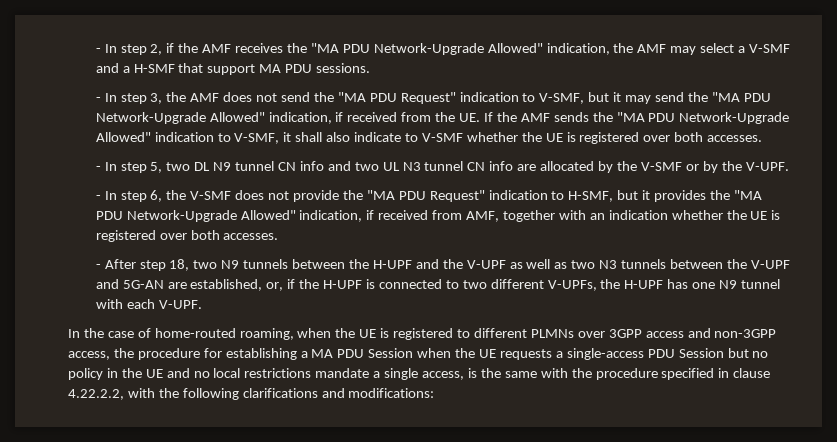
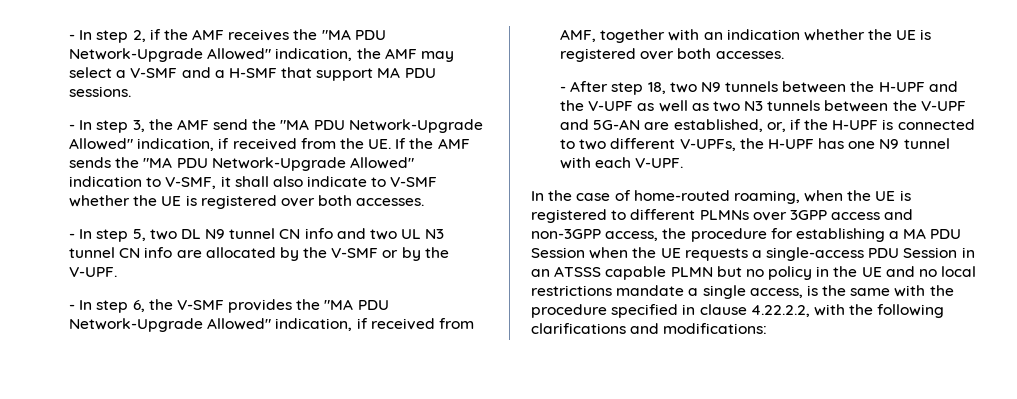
- - In step 3, the AMF does not send the "MA PDU Request" indication to V-SMF, but it may send the "MA PDU Network-Upgrade Allowed" indication, if received from the UE. If the AMF sends the "MA PDU Network-Upgrade Allowed" indication to V-SMF, it shall also indicate to V-SMF whether the UE is registered over both accesses.
+ - In step 3, the AMF send the "MA PDU Network-Upgrade Allowed" indication, if received from the UE. If the AMF sends the "MA PDU Network-Upgrade Allowed" indication to V-SMF, it shall also indicate to V-SMF whether the UE is registered over both accesses.
- - In step 6, the V-SMF does not provide the "MA PDU Request" indication to H-SMF, but it provides the "MA PDU Network-Upgrade Allowed" indication, if received from AMF, together with an indication whether the UE is registered over both accesses.
+ - In step 6, the V-SMF provides the "MA PDU Network-Upgrade Allowed" indication, if received from AMF, together with an indication whether the UE is registered over both accesses.
- In the case of home-routed roaming, when the UE is registered to different PLMNs over 3GPP access and non-3GPP access, the procedure for establishing a MA PDU Session when the UE requests a single-access PDU Session but no policy in the UE and no local restrictions mandate a single access, is the same with the procedure specified in clause 4.22.2.2, with the following clarifications and modifications:
+ In the case of home-routed roaming, when the UE is registered to different PLMNs over 3GPP access and non-3GPP access, the procedure for establishing a MA PDU Session when the UE requests a single-access PDU Session in an ATSSS capable PLMN but no policy in the UE and no local restrictions mandate a single access, is the same with the procedure specified in clause 4.22.2.2, with the following clarifications and modifications:

